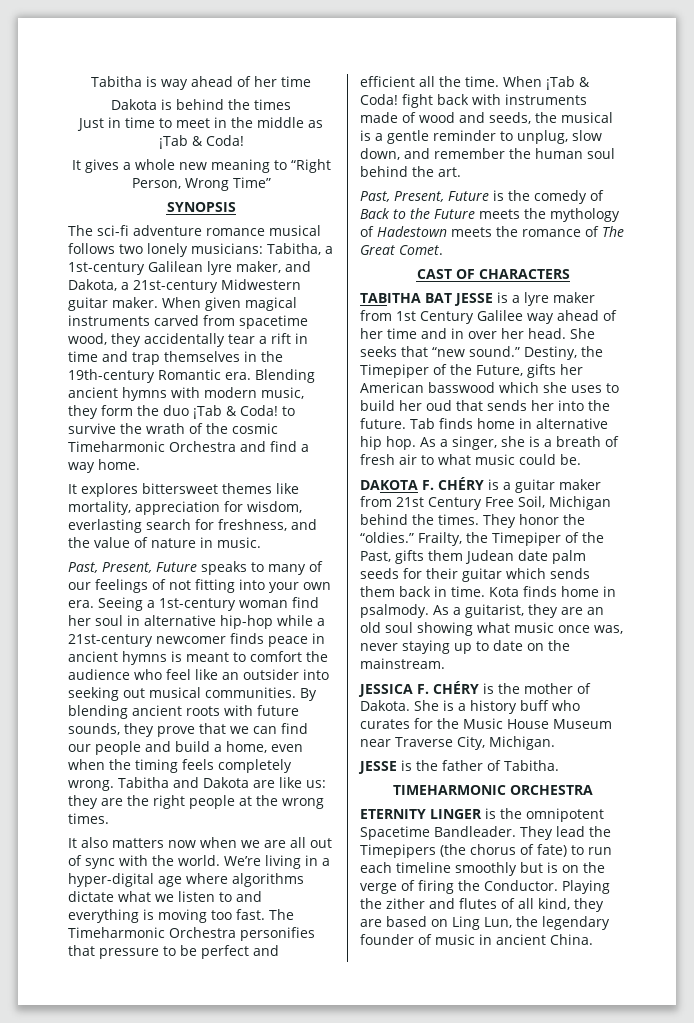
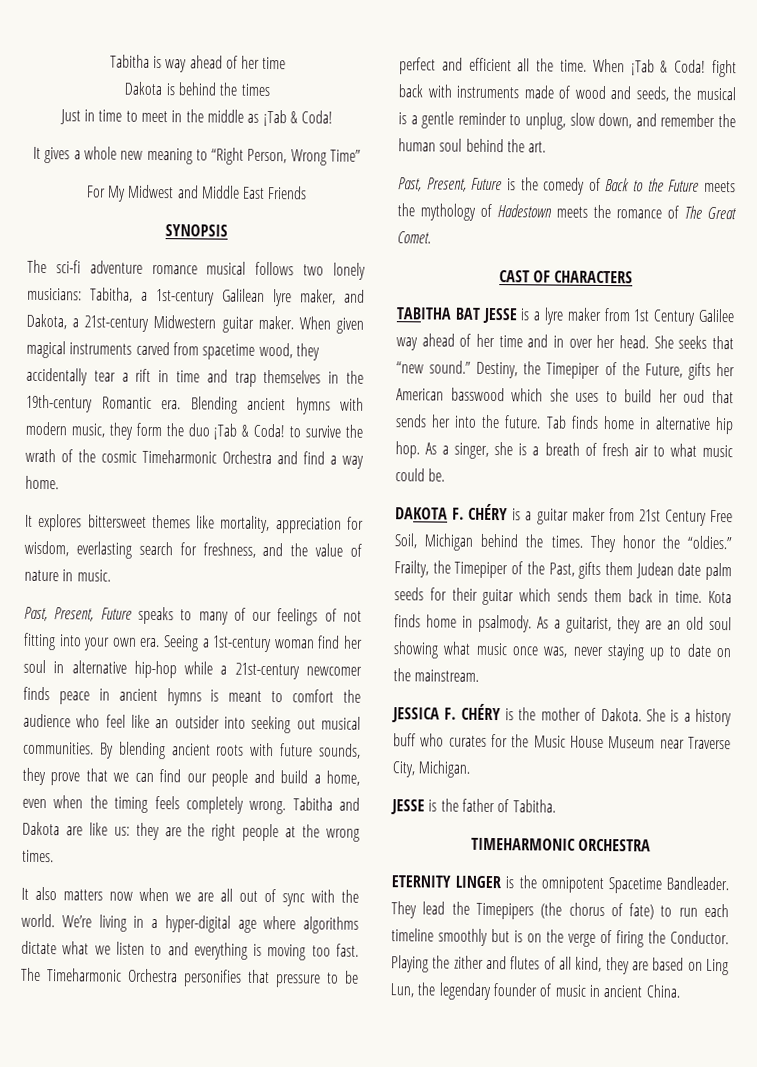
+ For My Midwest and Middle East Friends

